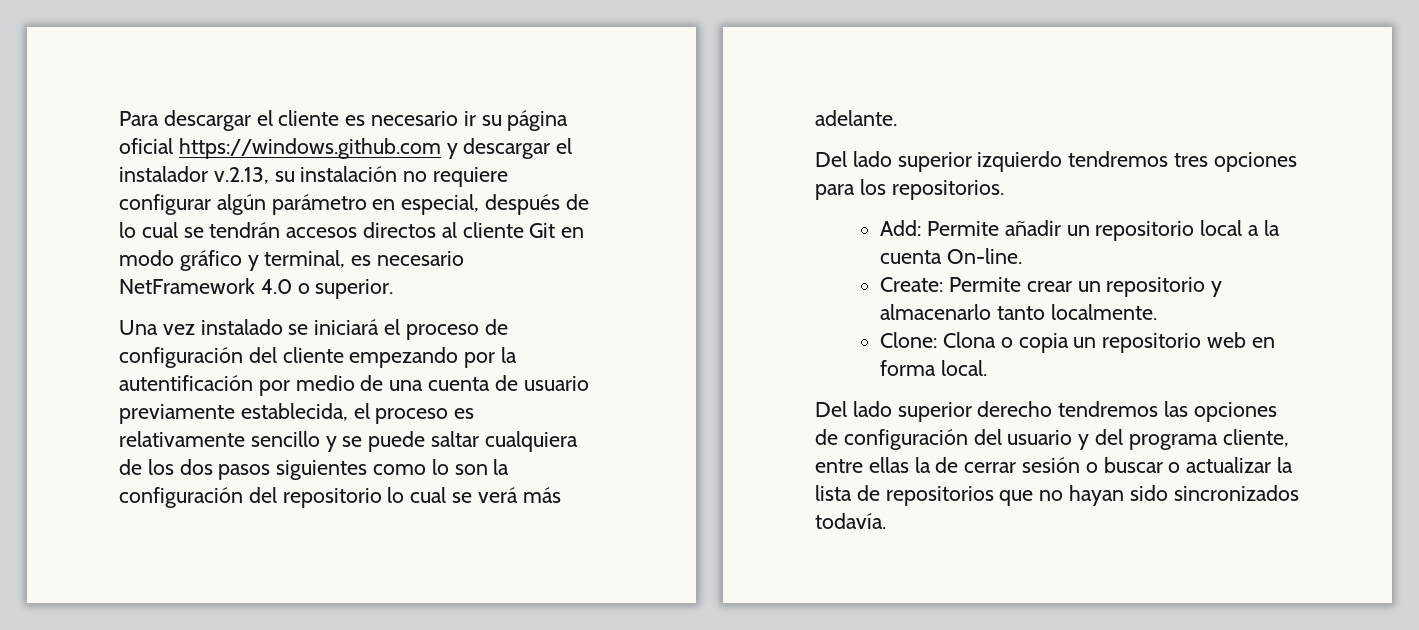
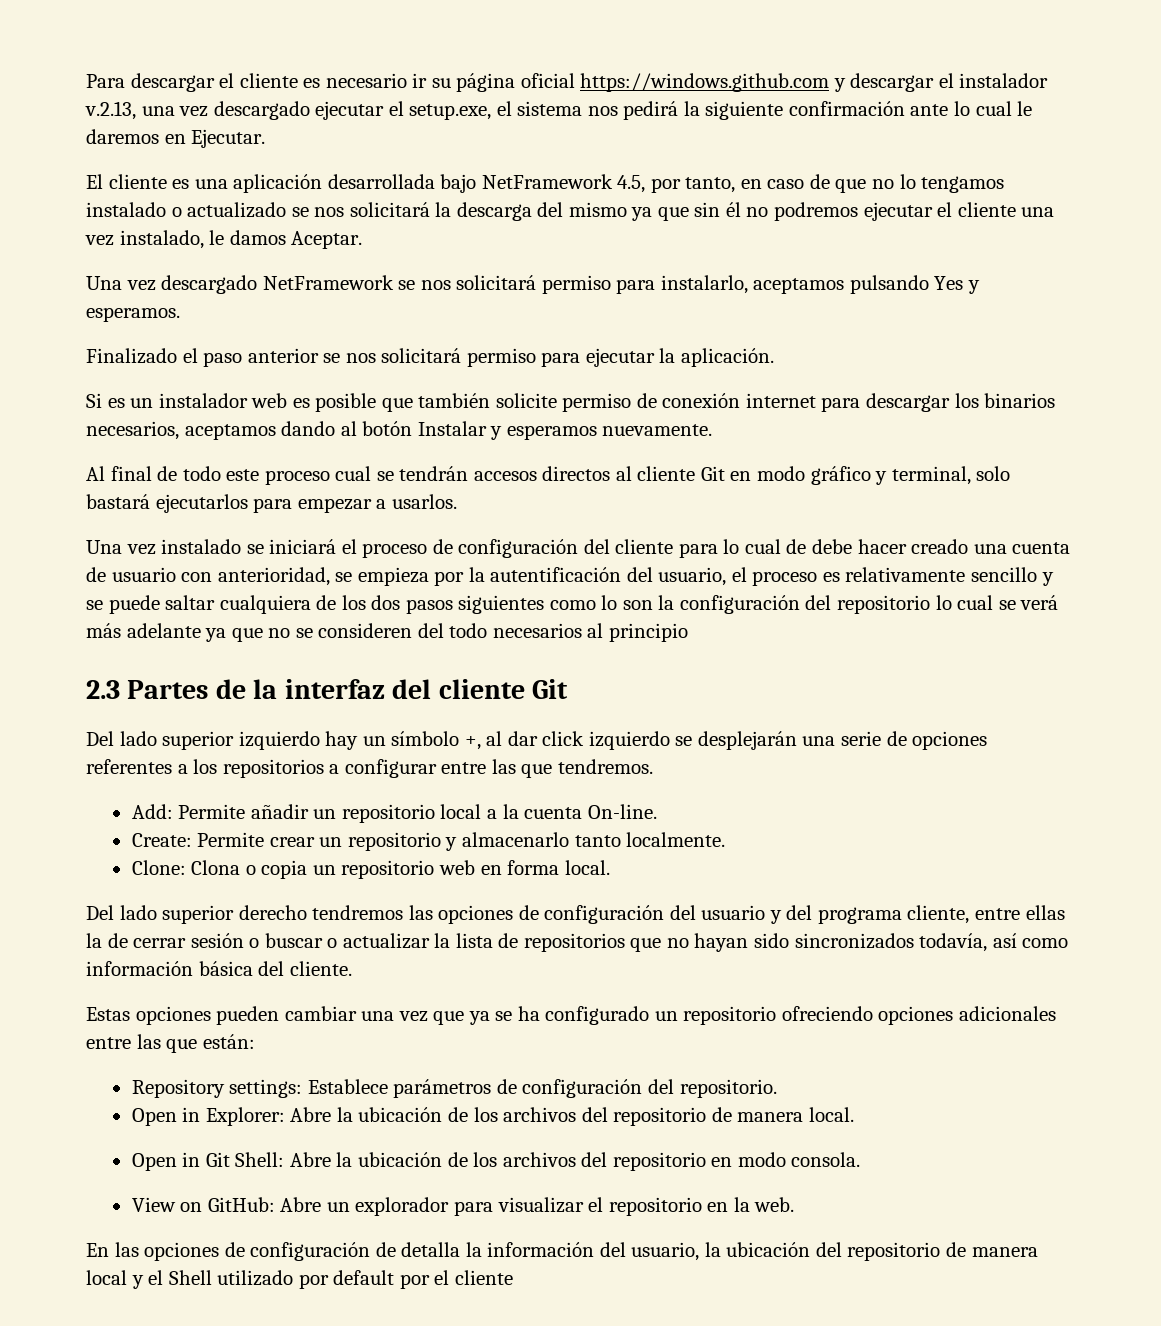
- Para descargar el cliente es necesario ir su página oficial https://windows.github.com y descargar el instalador v.2.13, su instalación no requiere configurar algún parámetro en especial, después de lo cual se tendrán accesos directos al cliente Git en modo gráfico y terminal, es necesario NetFramework 4.0 o superior.
+ Para descargar el cliente es necesario ir su página oficial https://windows.github.com y descargar el instalador v.2.13, una vez descargado ejecutar el setup.exe, el sistema nos pedirá la siguiente confirmación ante lo cual le daremos en Ejecutar.
+ El cliente es una aplicación desarrollada bajo NetFramework 4.5, por tanto, en caso de que no lo tengamos instalado o actualizado se nos solicitará la descarga del mismo ya que sin él no podremos ejecutar el cliente una vez instalado, le damos Aceptar.
+ Una vez descargado NetFramework se nos solicitará permiso para instalarlo, aceptamos pulsando Yes y esperamos.
+ Finalizado el paso anterior se nos solicitará permiso para ejecutar la aplicación.
+ Si es un instalador web es posible que también solicite permiso de conexión internet para descargar los binarios necesarios, aceptamos dando al botón Instalar y esperamos nuevamente.
+ Al final de todo este proceso cual se tendrán accesos directos al cliente Git en modo gráfico y terminal, solo bastará ejecutarlos para empezar a usarlos.
- Una vez instalado se iniciará el proceso de configuración del cliente empezando por la autentificación por medio de una cuenta de usuario previamente establecida, el proceso es relativamente sencillo y se puede saltar cualquiera de los dos pasos siguientes como lo son la configuración del repositorio lo cual se verá más adelante.
- Del lado superior izquierdo tendremos tres opciones para los repositorios.
+ Una vez instalado se iniciará el proceso de configuración del cliente para lo cual de debe hacer creado una cuenta de usuario con anterioridad, se empieza por la autentificación del usuario, el proceso es relativamente sencillo y se puede saltar cualquiera de los dos pasos siguientes como lo son la configuración del repositorio lo cual se verá más adelante ya que no se consideren del todo necesarios al principio
+ 2.3 Partes de la interfaz del cliente Git
+ Del lado superior izquierdo hay un símbolo +, al dar click izquierdo se desplejarán una serie de opciones referentes a los repositorios a configurar entre las que tendremos.
- Del lado superior derecho tendremos las opciones de configuración del usuario y del programa cliente, entre ellas la de cerrar sesión o buscar o actualizar la lista de repositorios que no hayan sido sincronizados todavía.
+ Del lado superior derecho tendremos las opciones de configuración del usuario y del programa cliente, entre ellas la de cerrar sesión o buscar o actualizar la lista de repositorios que no hayan sido sincronizados todavía, así como información básica del cliente.
+ Estas opciones pueden cambiar una vez que ya se ha configurado un repositorio ofreciendo opciones adicionales entre las que están:
+ Repository settings: Establece parámetros de configuración del repositorio.
+ Open in Explorer: Abre la ubicación de los archivos del repositorio de manera local.
+ Open in Git Shell: Abre la ubicación de los archivos del repositorio en modo consola.
+ View on GitHub: Abre un explorador para visualizar el repositorio en la web.
+ En las opciones de configuración de detalla la información del usuario, la ubicación del repositorio de manera local y el Shell utilizado por default por el cliente

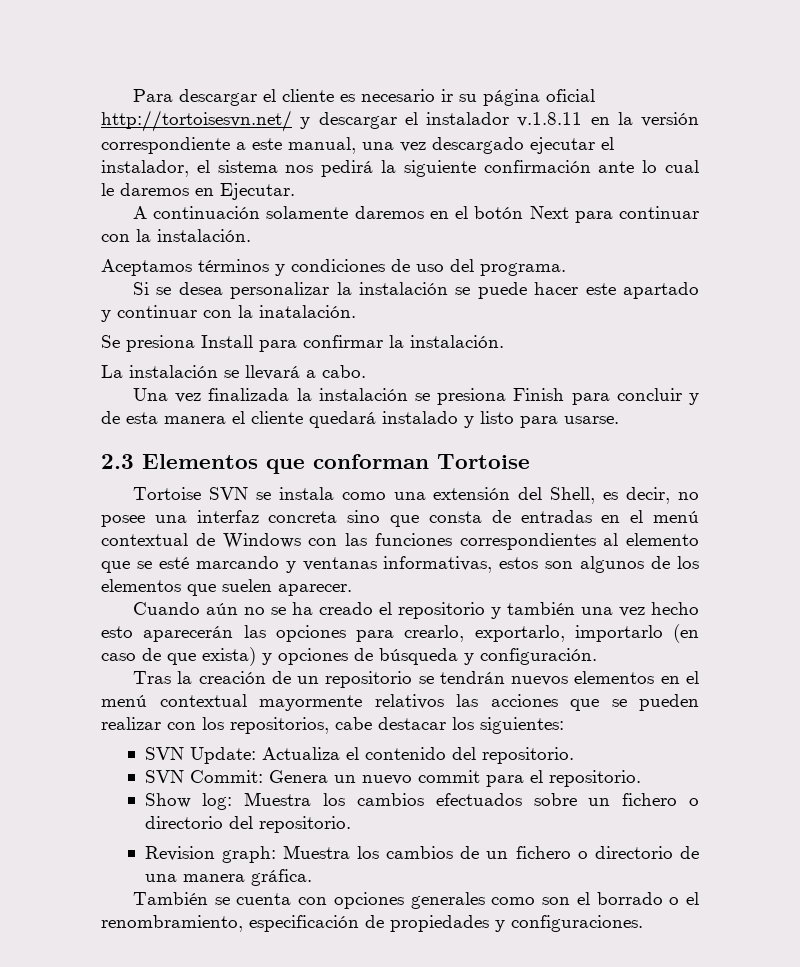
- Para descargar el cliente es necesario ir su página oficial https://windows.github.com y descargar el instalador v.2.13, una vez descargado ejecutar el setup.exe, el sistema nos pedirá la siguiente confirmación ante lo cual le daremos en Ejecutar.
+ Para descargar el cliente es necesario ir su página oficial http://tortoisesvn.net/ y descargar el instalador v.1.8.11 en la versión correspondiente a este manual, una vez descargado ejecutar el instalador, el sistema nos pedirá la siguiente confirmación ante lo cual le daremos en Ejecutar.
- El cliente es una aplicación desarrollada bajo NetFramework 4.5, por tanto, en caso de que no lo tengamos instalado o actualizado se nos solicitará la descarga del mismo ya que sin él no podremos ejecutar el cliente una vez instalado, le damos Aceptar.
- Una vez descargado NetFramework se nos solicitará permiso para instalarlo, aceptamos pulsando Yes y esperamos.
- Finalizado el paso anterior se nos solicitará permiso para ejecutar la aplicación.
- Si es un instalador web es posible que también solicite permiso de conexión internet para descargar los binarios necesarios, aceptamos dando al botón Instalar y esperamos nuevamente.
- Al final de todo este proceso cual se tendrán accesos directos al cliente Git en modo gráfico y terminal, solo bastará ejecutarlos para empezar a usarlos.
- Una vez instalado se iniciará el proceso de configuración del cliente para lo cual de debe hacer creado una cuenta de usuario con anterioridad, se empieza por la autentificación del usuario, el proceso es relativamente sencillo y se puede saltar cualquiera de los dos pasos siguientes como lo son la configuración del repositorio lo cual se verá más adelante ya que no se consideren del todo necesarios al principio
- 2.3 Partes de la interfaz del cliente Git
- Del lado superior izquierdo hay un símbolo +, al dar click izquierdo se desplejarán una serie de opciones referentes a los repositorios a configurar entre las que tendremos.
- Add: Permite añadir un repositorio local a la cuenta On-line.
- Create: Permite crear un repositorio y almacenarlo tanto localmente.
- Clone: Clona o copia un repositorio web en forma local.
- Del lado superior derecho tendremos las opciones de configuración del usuario y del programa cliente, entre ellas la de cerrar sesión o buscar o actualizar la lista de repositorios que no hayan sido sincronizados todavía, así como información básica del cliente.
- Estas opciones pueden cambiar una vez que ya se ha configurado un repositorio ofreciendo opciones adicionales entre las que están:
- Repository settings: Establece parámetros de configuración del repositorio.
- Open in Explorer: Abre la ubicación de los archivos del repositorio de manera local.
- Open in Git Shell: Abre la ubicación de los archivos del repositorio en modo consola.
- View on GitHub: Abre un explorador para visualizar el repositorio en la web.
- En las opciones de configuración de detalla la información del usuario, la ubicación del repositorio de manera local y el Shell utilizado por default por el cliente
+ A continuación solamente daremos en el botón Next para continuar con la instalación.
+ Aceptamos términos y condiciones de uso del programa.
+ Si se desea personalizar la instalación se puede hacer este apartado y continuar con la inatalación.
+ Se presiona Install para confirmar la instalación.
+ La instalación se llevará a cabo.
+ Una vez finalizada la instalación se presiona Finish para concluir y de esta manera el cliente quedará instalado y listo para usarse.
+ 2.3 Elementos que conforman Tortoise
+ Tortoise SVN se instala como una extensión del Shell, es decir, no posee una interfaz concreta sino que consta de entradas en el menú contextual de Windows con las funciones correspondientes al elemento que se esté marcando y ventanas informativas, estos son algunos de los elementos que suelen aparecer.
+ Cuando aún no se ha creado el repositorio y también una vez hecho esto aparecerán las opciones para crearlo, exportarlo, importarlo (en caso de que exista) y opciones de búsqueda y configuración.
+ Tras la creación de un repositorio se tendrán nuevos elementos en el menú contextual mayormente relativos las acciones que se pueden realizar con los repositorios, cabe destacar los siguientes:
+ SVN Update: Actualiza el contenido del repositorio.
+ SVN Commit: Genera un nuevo commit para el repositorio.
+ Show log: Muestra los cambios efectuados sobre un fichero o directorio del repositorio.
+ Revision graph: Muestra los cambios de un fichero o directorio de una manera gráfica.
+ También se cuenta con opciones generales como son el borrado o el renombramiento, especificación de propiedades y configuraciones.

